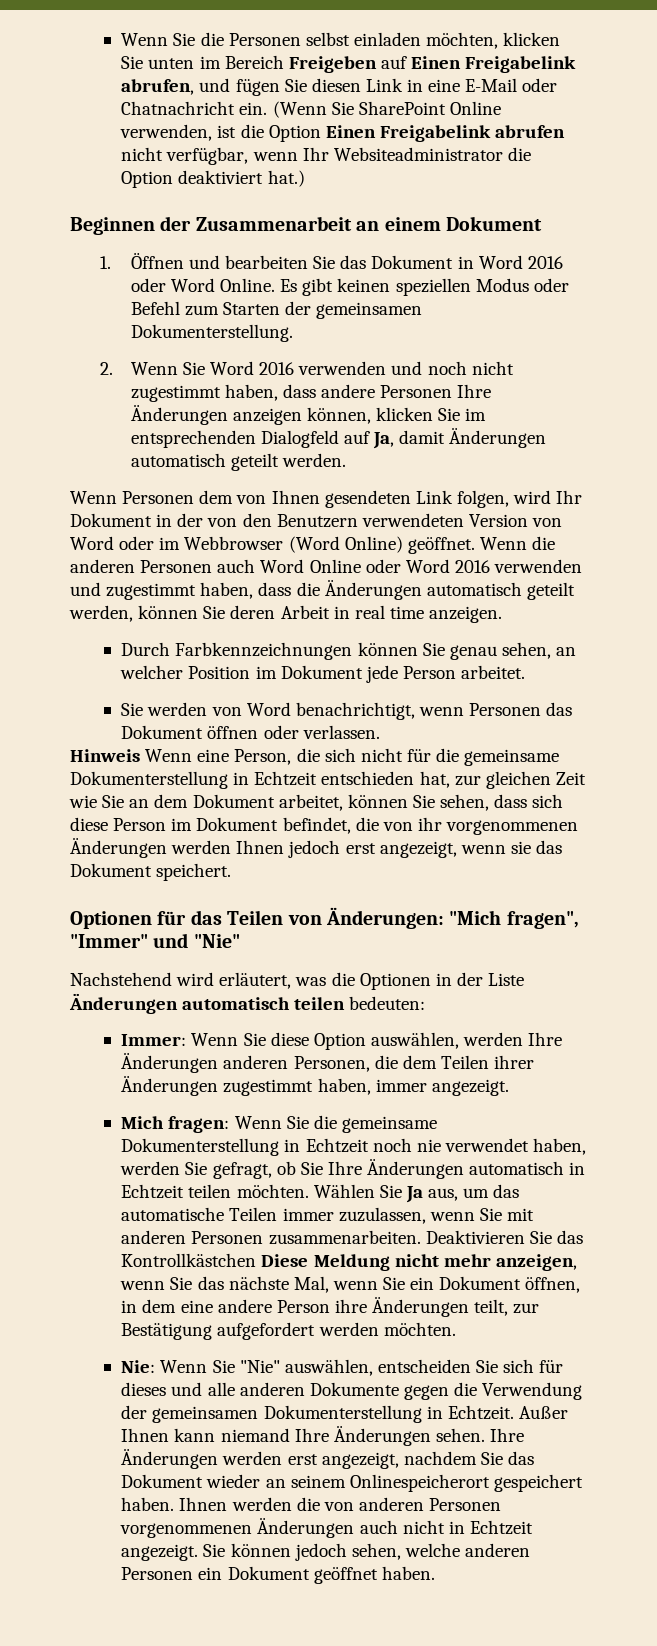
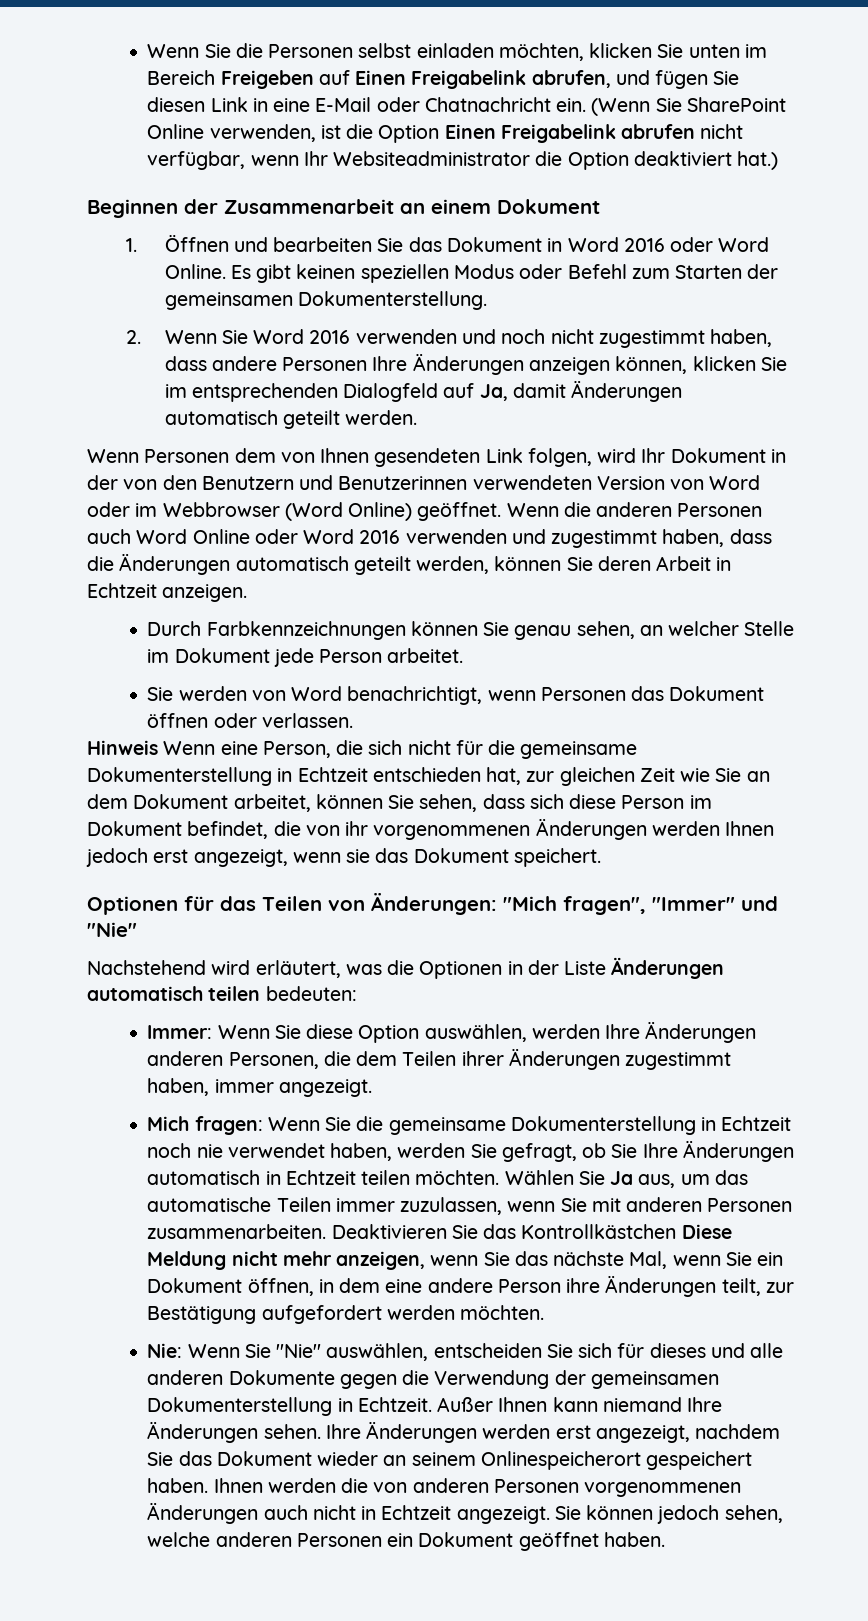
- Wenn Personen dem von Ihnen gesendeten Link folgen, wird Ihr Dokument in der von den Benutzern verwendeten Version von Word oder im Webbrowser (Word Online) geöffnet.
+ Wenn Personen dem von Ihnen gesendeten Link folgen, wird Ihr Dokument in der von den Benutzern und Benutzerinnen verwendeten Version von Word oder im Webbrowser (Word Online) geöffnet.
- Wenn die anderen Personen auch Word Online oder Word 2016 verwenden und zugestimmt haben, dass die Änderungen automatisch geteilt werden, können Sie deren Arbeit in real time anzeigen.
+ Wenn die anderen Personen auch Word Online oder Word 2016 verwenden und zugestimmt haben, dass die Änderungen automatisch geteilt werden, können Sie deren Arbeit in Echtzeit anzeigen.
- Durch Farbkennzeichnungen können Sie genau sehen, an welcher Position im Dokument jede Person arbeitet.
+ Durch Farbkennzeichnungen können Sie genau sehen, an welcher Stelle im Dokument jede Person arbeitet.

